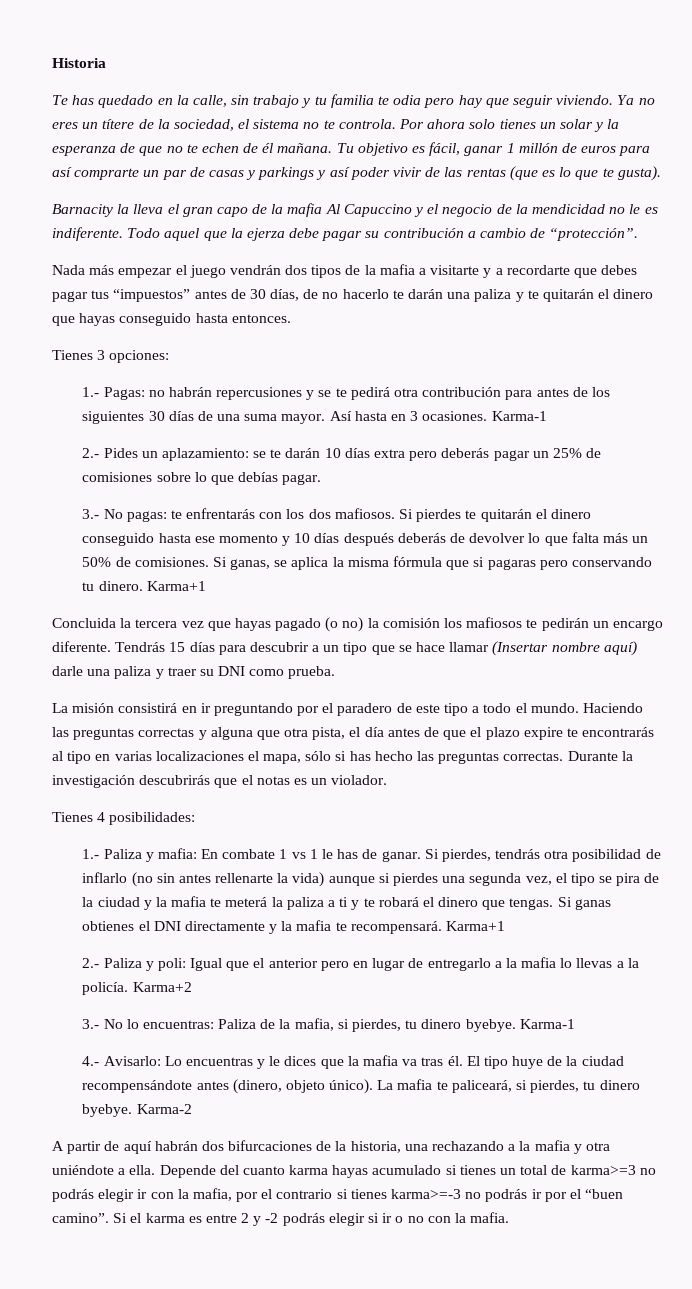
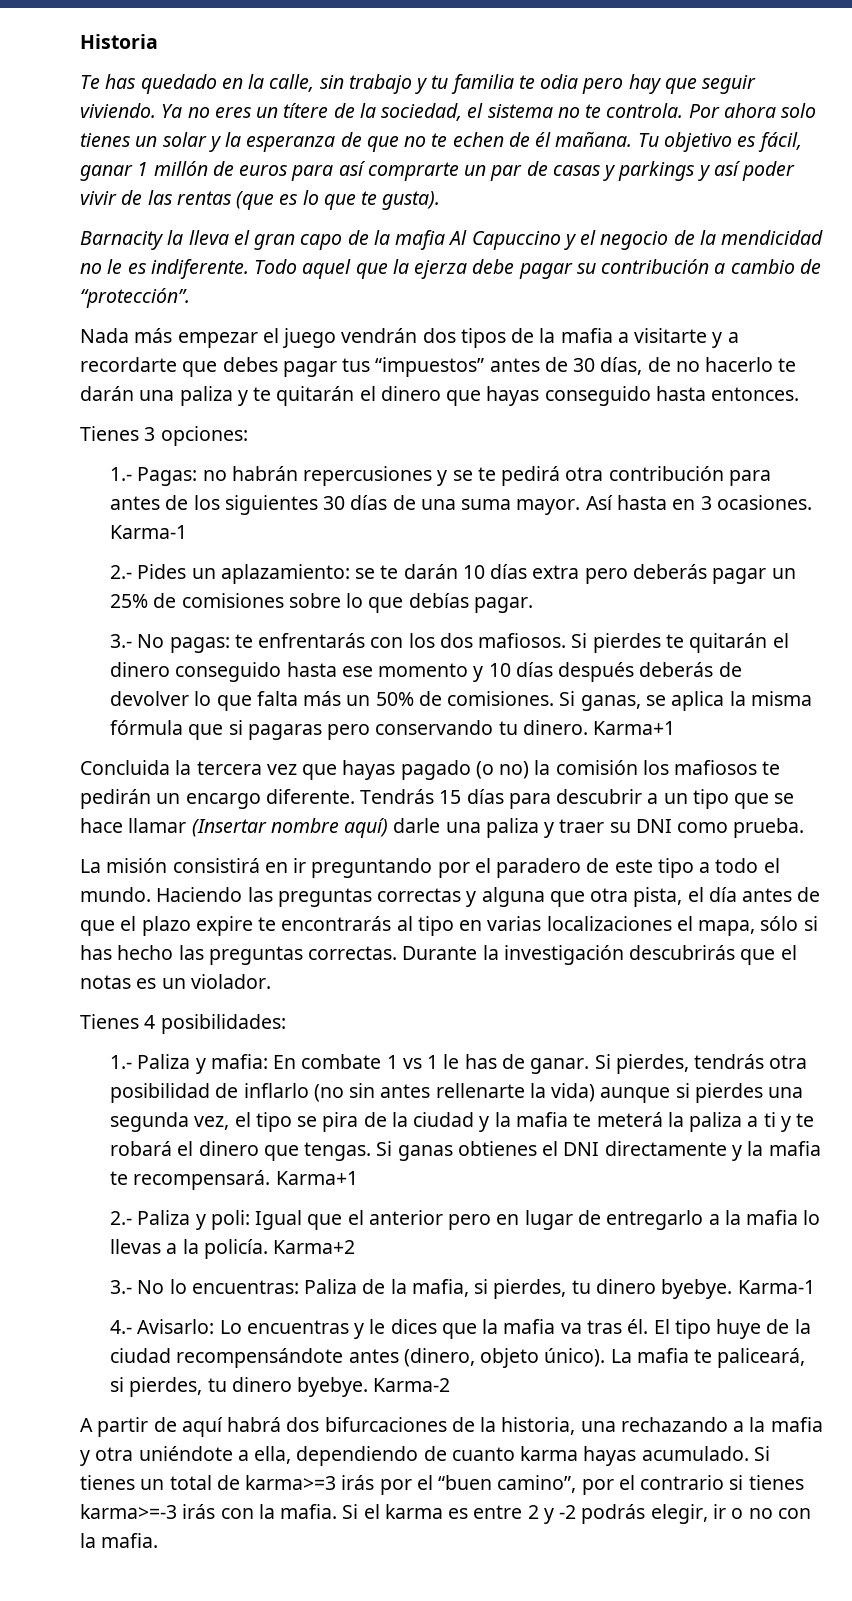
- A partir de aquí habrán dos bifurcaciones de la historia, una rechazando a la mafia y otra uniéndote a ella. Depende del cuanto karma hayas acumulado si tienes un total de karma>=3 no podrás elegir ir con la mafia, por el contrario si tienes karma>=-3 no podrás ir por el “buen camino”.
+ A partir de aquí habrá dos bifurcaciones de la historia, una rechazando a la mafia y otra uniéndote a ella, dependiendo de cuanto karma hayas acumulado. Si tienes un total de karma>=3 irás por el “buen camino”, por el contrario si tienes karma>=-3 irás con la mafia.
- Si el karma es entre 2 y -2 podrás elegir si ir o no con la mafia.
+ Si el karma es entre 2 y -2 podrás elegir, ir o no con la mafia.

